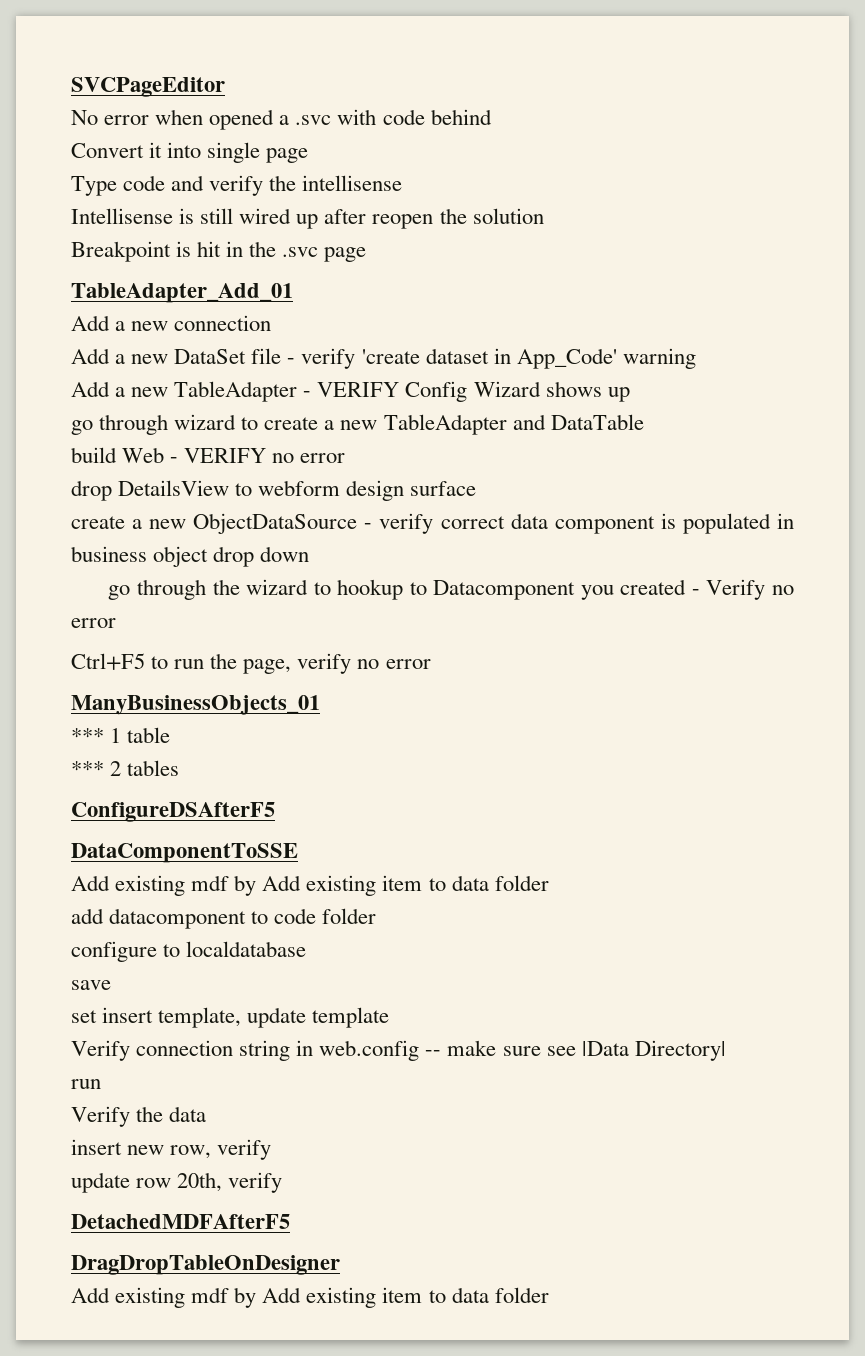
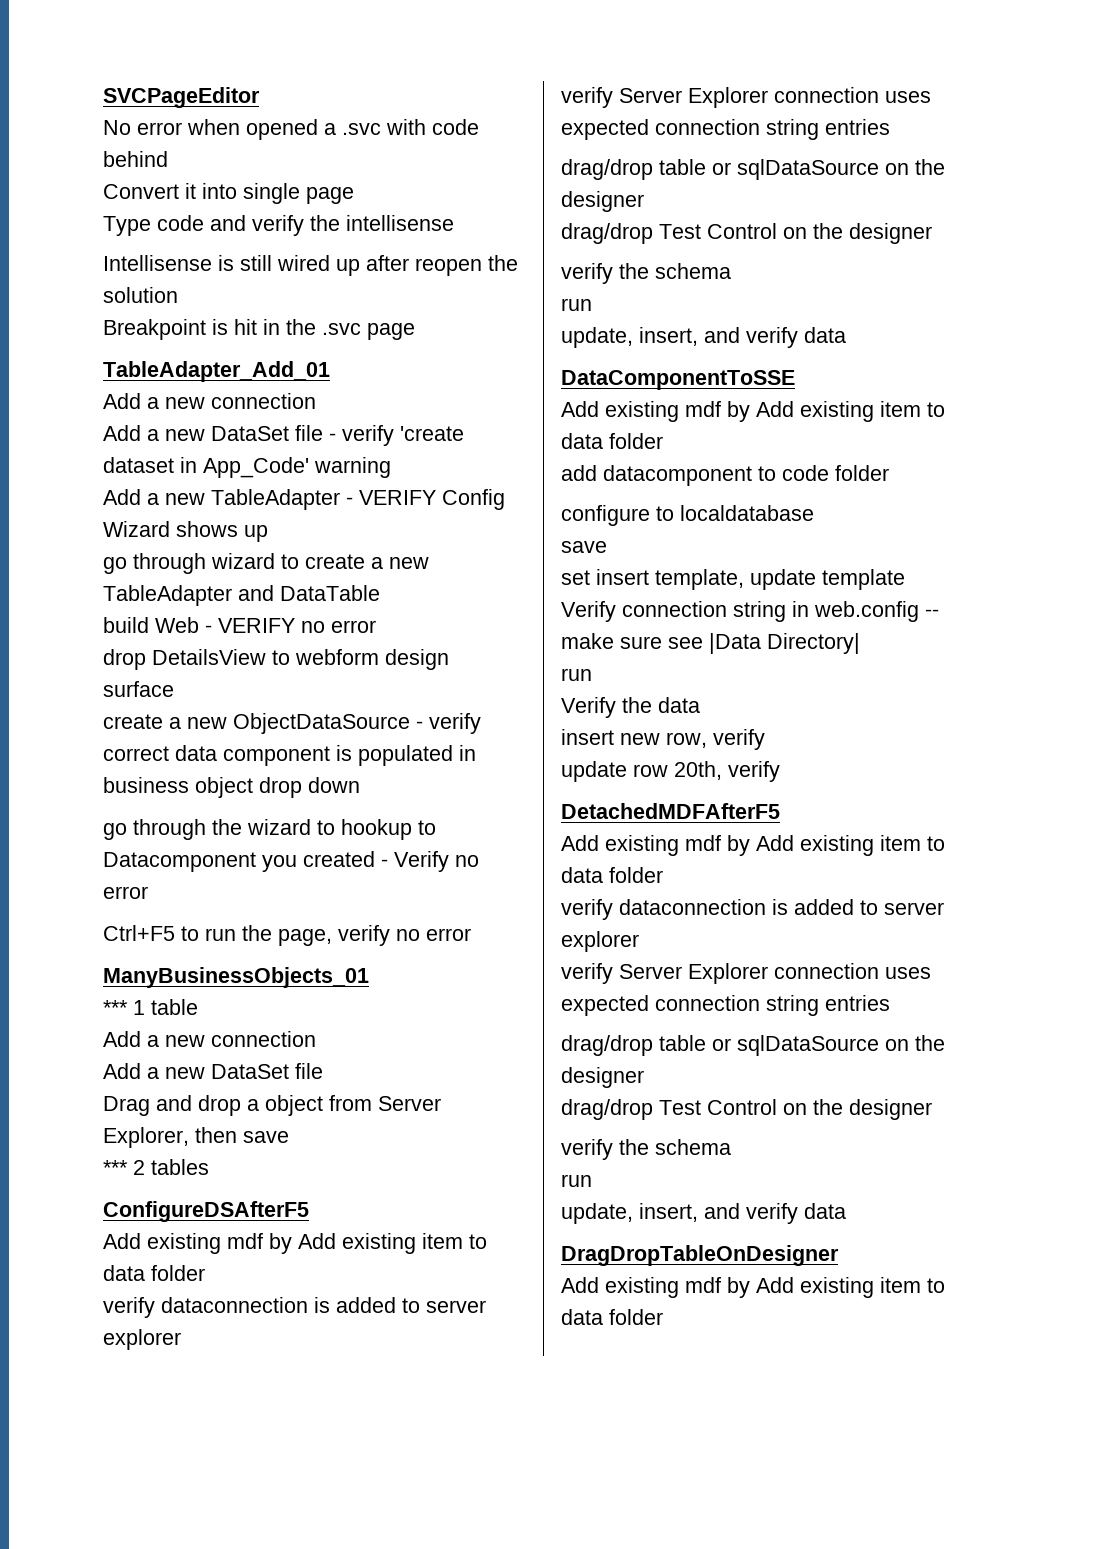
  *** 1 table
+ Add a new connection
+ Add a new DataSet file
+ Drag and drop a object from Server Explorer, then save
  *** 2 tables
  ConfigureDSAfterF5
+ Add existing mdf by Add existing item to data folder
+ verify dataconnection is added to server explorer
+ verify Server Explorer connection uses expected connection string entries
+ drag/drop table or sqlDataSource on the designer
+ drag/drop Test Control on the designer
+ verify the schema
+ run
+ update, insert, and verify data
  DetachedMDFAfterF5
+ Add existing mdf by Add existing item to data folder
+ verify dataconnection is added to server explorer
+ verify Server Explorer connection uses expected connection string entries
+ drag/drop table or sqlDataSource on the designer
+ drag/drop Test Control on the designer
+ verify the schema
+ run
+ update, insert, and verify data

